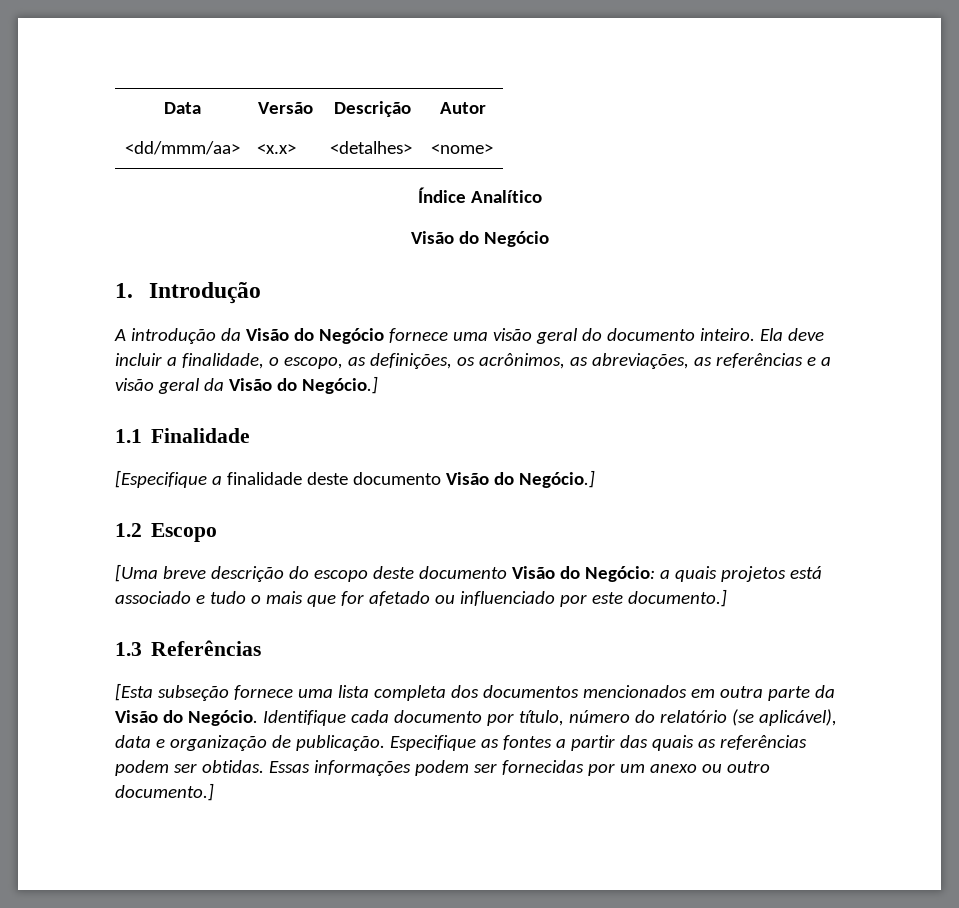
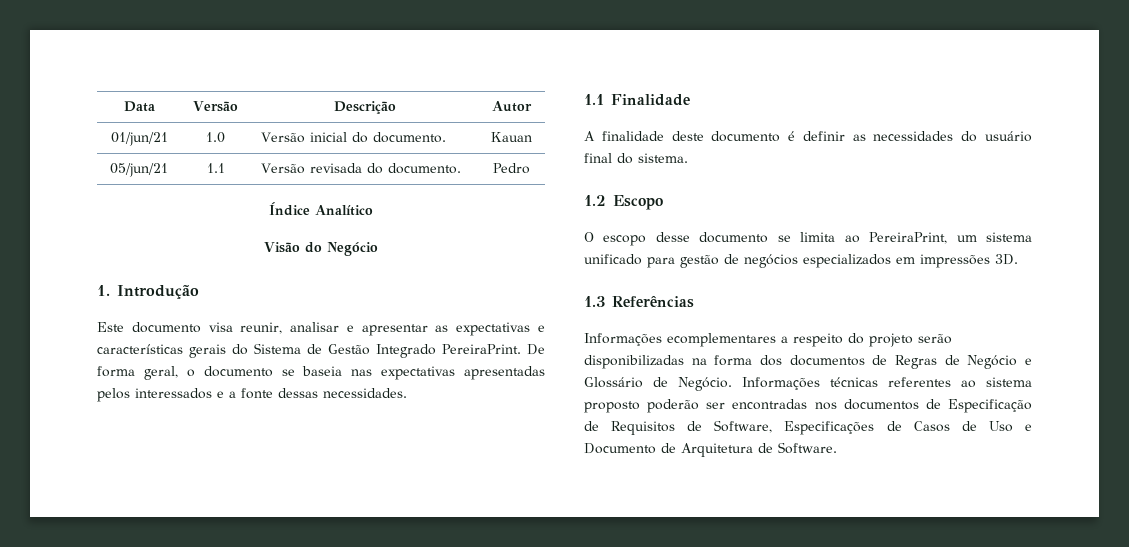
- <dd/mmm/aa> | <x.x> | <detalhes> | <nome>
+ 01/jun/21 | 1.0 | Versão inicial do documento. | Kauan
+ 05/jun/21 | 1.1 | Versão revisada do documento. | Pedro
- A introdução da Visão do Negócio fornece uma visão geral do documento inteiro. Ela deve incluir a finalidade, o escopo, as definições, os acrônimos, as abreviações, as referências e a visão geral da Visão do Negócio.]
+ Este documento visa reunir, analisar e apresentar as expectativas e características gerais do Sistema de Gestão Integrado PereiraPrint. De forma geral, o documento se baseia nas expectativas apresentadas pelos interessados e a fonte dessas necessidades.
- [Especifique a finalidade deste documento Visão do Negócio.]
+ A finalidade deste documento é definir as necessidades do usuário final do sistema.
  1.2 Escopo
- [Uma breve descrição do escopo deste documento Visão do Negócio: a quais projetos está associado e tudo o mais que for afetado ou influenciado por este documento.]
+ O escopo desse documento se limita ao PereiraPrint, um sistema unificado para gestão de negócios especializados em impressões 3D.
  1.3 Referências
- [Esta subseção fornece uma lista completa dos documentos mencionados em outra parte da Visão do Negócio. Identifique cada documento por título, número do relatório (se aplicável), data e organização de publicação. Especifique as fontes a partir das quais as referências podem ser obtidas. Essas informações podem ser fornecidas por um anexo ou outro documento.]
+ Informações ecomplementares a respeito do projeto serão disponibilizadas na forma dos documentos de Regras de Negócio e Glossário de Negócio. Informações técnicas referentes ao sistema proposto poderão ser encontradas nos documentos de Especificação de Requisitos de Software, Especificações de Casos de Uso e Documento de Arquitetura de Software.

